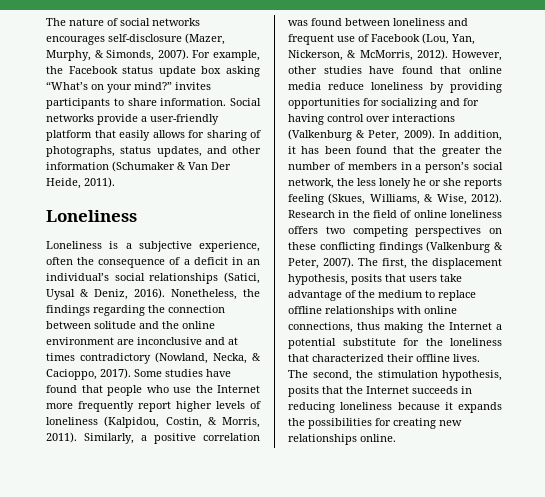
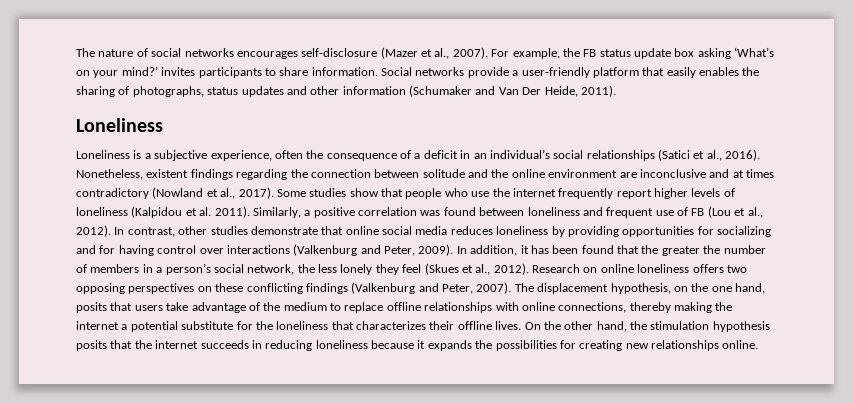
- The nature of social networks encourages self-disclosure (Mazer, Murphy, & Simonds, 2007).
+ The nature of social networks encourages self-disclosure (Mazer et al., 2007).
- For example, the Facebook status update box asking “What’s on your mind?” invites participants to share information.
+ For example, the FB status update box asking ‘What’s on your mind?’ invites participants to share information.
- Social networks provide a user-friendly platform that easily allows for sharing of photographs, status updates, and other information (Schumaker & Van Der Heide, 2011).
+ Social networks provide a user-friendly platform that easily enables the sharing of photographs, status updates and other information (Schumaker and Van Der Heide, 2011).
- Loneliness is a subjective experience, often the consequence of a deficit in an individual’s social relationships (Satici, Uysal & Deniz, 2016).
+ Loneliness is a subjective experience, often the consequence of a deficit in an individual’s social relationships (Satici et al., 2016).
- Nonetheless, the findings regarding the connection between solitude and the online environment are inconclusive and at times contradictory (Nowland, Necka, & Cacioppo, 2017).
+ Nonetheless, existent findings regarding the connection between solitude and the online environment are inconclusive and at times contradictory (Nowland et al., 2017).
- Some studies have found that people who use the Internet more frequently report higher levels of loneliness (Kalpidou, Costin, & Morris, 2011).
+ Some studies show that people who use the internet frequently report higher levels of loneliness (Kalpidou et al. 2011).
- Similarly, a positive correlation was found between loneliness and frequent use of Facebook (Lou, Yan, Nickerson, & McMorris, 2012). However, other studies have found that online media reduce loneliness by providing opportunities for socializing and for having control over interactions (Valkenburg & Peter, 2009).
+ Similarly, a positive correlation was found between loneliness and frequent use of FB (Lou et al., 2012). In contrast, other studies demonstrate that online social media reduces loneliness by providing opportunities for socializing and for having control over interactions (Valkenburg and Peter, 2009).
- In addition, it has been found that the greater the number of members in a person’s social network, the less lonely he or she reports feeling (Skues, Williams, & Wise, 2012). Research in the field of online loneliness offers two competing perspectives on these conflicting findings (Valkenburg & Peter, 2007).
+ In addition, it has been found that the greater the number of members in a person’s social network, the less lonely they feel (Skues et al., 2012). Research on online loneliness offers two opposing perspectives on these conflicting findings (Valkenburg and Peter, 2007).
- The first, the displacement hypothesis, posits that users take advantage of the medium to replace offline relationships with online connections, thus making the Internet a potential substitute for the loneliness that characterized their offline lives.
+ The displacement hypothesis, on the one hand, posits that users take advantage of the medium to replace offline relationships with online connections, thereby making the internet a potential substitute for the loneliness that characterizes their offline lives.
- The second, the stimulation hypothesis, posits that the Internet succeeds in reducing loneliness because it expands the possibilities for creating new relationships online.
+ On the other hand, the stimulation hypothesis posits that the internet succeeds in reducing loneliness because it expands the possibilities for creating new relationships online.

